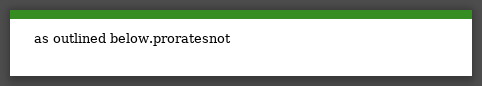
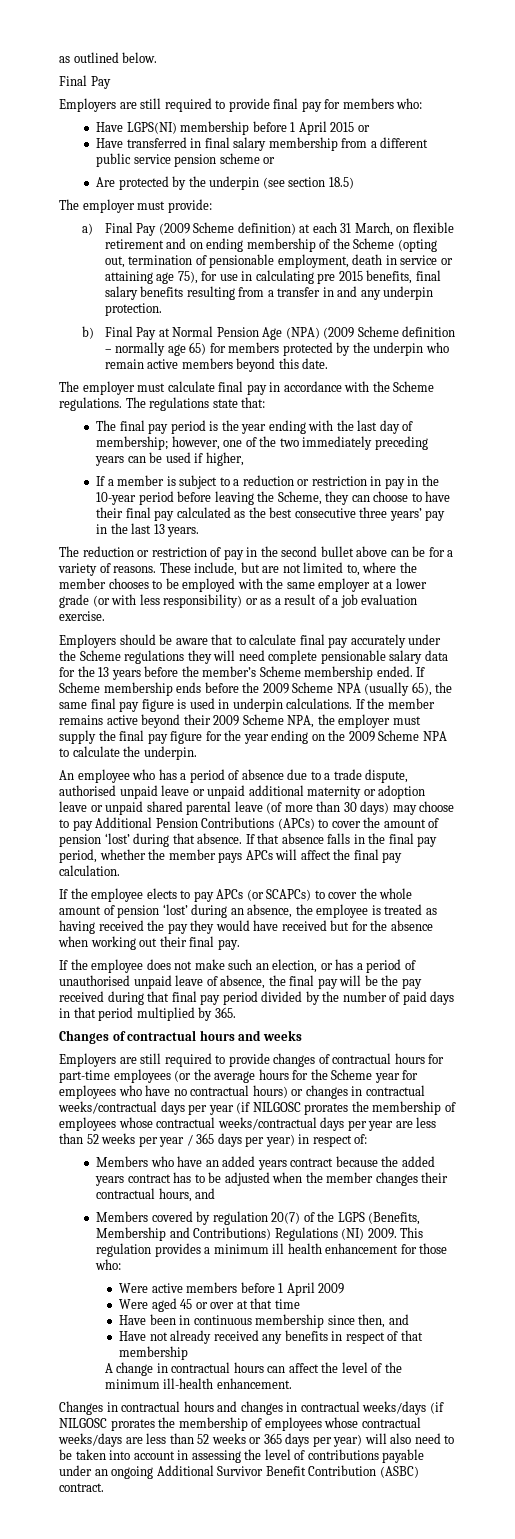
- as outlined below.proratesnot
+ as outlined below.
+ Final Pay
+ Employers are still required to provide final pay for members who:
+ Have LGPS(NI) membership before 1 April 2015 or
+ Have transferred in final salary membership from a different public service pension scheme or
+ Are protected by the underpin (see section 18.5)
+ The employer must provide:
+ a) Final Pay (2009 Scheme definition) at each 31 March, on flexible retirement and on ending membership of the Scheme (opting out, termination of pensionable employment, death in service or attaining age 75), for use in calculating pre 2015 benefits, final salary benefits resulting from a transfer in and any underpin protection.
+ b) Final Pay at Normal Pension Age (NPA) (2009 Scheme definition – normally age 65) for members protected by the underpin who remain active members beyond this date.
+ The employer must calculate final pay in accordance with the Scheme regulations. The regulations state that:
+ The final pay period is the year ending with the last day of membership; however, one of the two immediately preceding years can be used if higher,
+ If a member is subject to a reduction or restriction in pay in the 10-year period before leaving the Scheme, they can choose to have their final pay calculated as the best consecutive three years’ pay in the last 13 years.
+ The reduction or restriction of pay in the second bullet above can be for a variety of reasons. These include, but are not limited to, where the member chooses to be employed with the same employer at a lower grade (or with less responsibility) or as a result of a job evaluation exercise.
+ Employers should be aware that to calculate final pay accurately under the Scheme regulations they will need complete pensionable salary data for the 13 years before the member’s Scheme membership ended. If Scheme membership ends before the 2009 Scheme NPA (usually 65), the same final pay figure is used in underpin calculations. If the member remains active beyond their 2009 Scheme NPA, the employer must supply the final pay figure for the year ending on the 2009 Scheme NPA to calculate the underpin.
+ An employee who has a period of absence due to a trade dispute, authorised unpaid leave or unpaid additional maternity or adoption leave or unpaid shared parental leave (of more than 30 days) may choose to pay Additional Pension Contributions (APCs) to cover the amount of pension ‘lost’ during that absence. If that absence falls in the final pay period, whether the member pays APCs will affect the final pay calculation.
+ If the employee elects to pay APCs (or SCAPCs) to cover the whole amount of pension ‘lost’ during an absence, the employee is treated as having received the pay they would have received but for the absence when working out their final pay.
+ If the employee does not make such an election, or has a period of unauthorised unpaid leave of absence, the final pay will be the pay received during that final pay period divided by the number of paid days in that period multiplied by 365.
+ Changes of contractual hours and weeks
+ Employers are still required to provide changes of contractual hours for part-time employees (or the average hours for the Scheme year for employees who have no contractual hours) or changes in contractual weeks/contractual days per year (if NILGOSC prorates the membership of employees whose contractual weeks/contractual days per year are less than 52 weeks per year / 365 days per year) in respect of:
+ Members who have an added years contract because the added years contract has to be adjusted when the member changes their contractual hours, and
+ Members covered by regulation 20(7) of the LGPS (Benefits, Membership and Contributions) Regulations (NI) 2009. This regulation provides a minimum ill health enhancement for those who:
+ Were active members before 1 April 2009
+ Were aged 45 or over at that time
+ Have been in continuous membership since then, and
+ Have not already received any benefits in respect of that membership
+ A change in contractual hours can affect the level of the minimum ill-health enhancement.
+ Changes in contractual hours and changes in contractual weeks/days (if NILGOSC prorates the membership of employees whose contractual weeks/days are less than 52 weeks or 365 days per year) will also need to be taken into account in assessing the level of contributions payable under an ongoing Additional Survivor Benefit Contribution (ASBC) contract.

